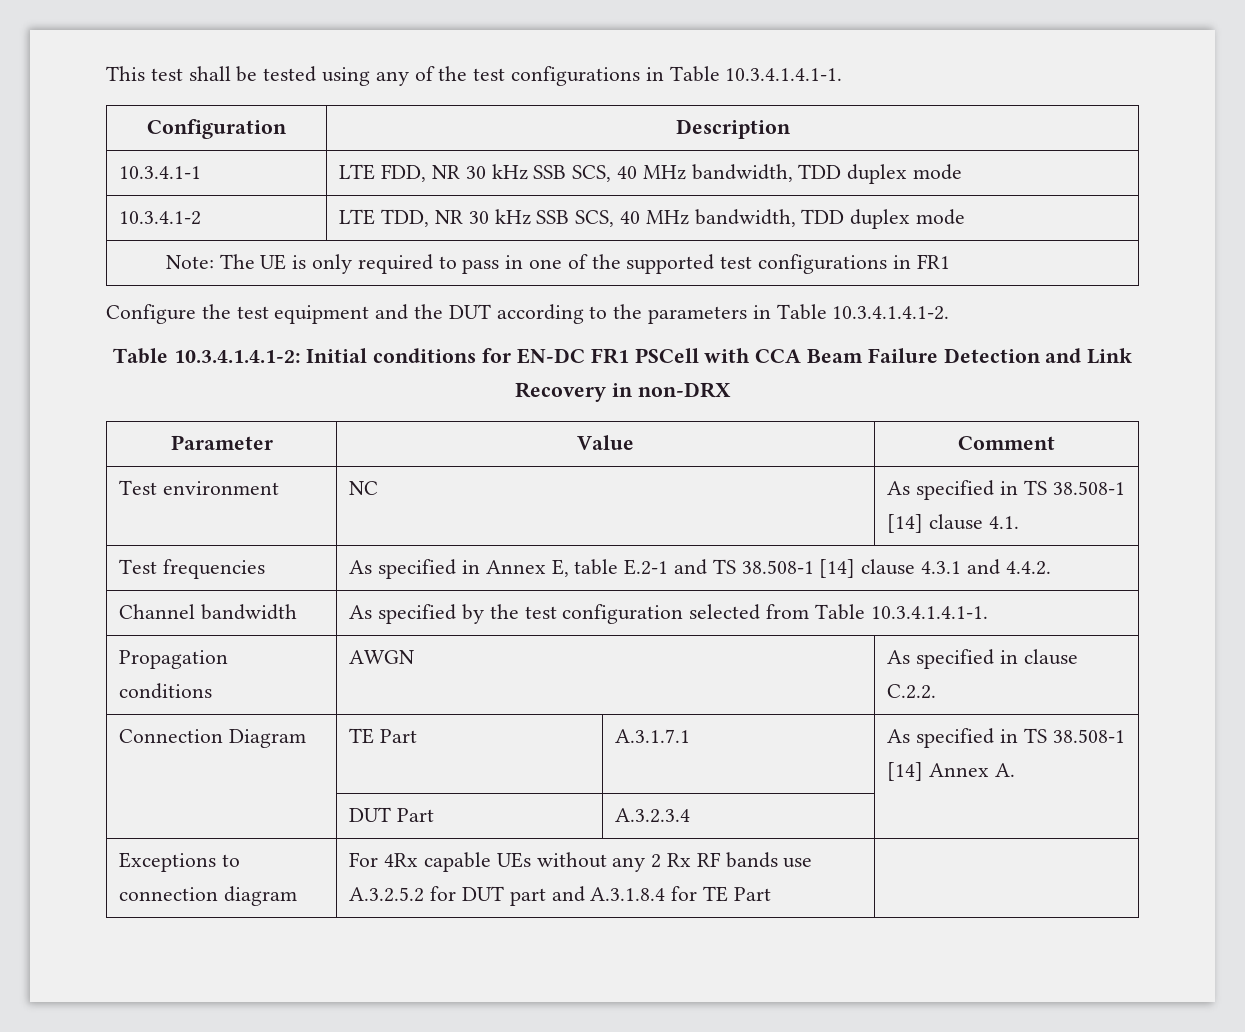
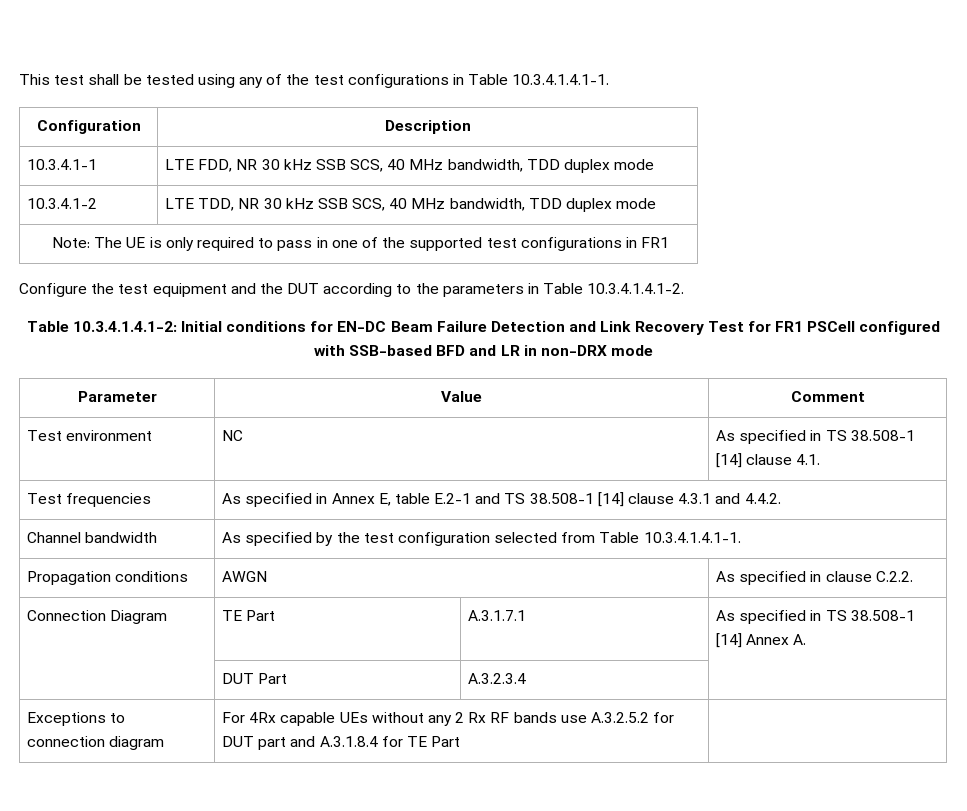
- Table 10.3.4.1.4.1-2: Initial conditions for EN-DC FR1 PSCell with CCA Beam Failure Detection and Link Recovery in non-DRX
+ Table 10.3.4.1.4.1-2: Initial conditions for EN-DC Beam Failure Detection and Link Recovery Test for FR1 PSCell configured with SSB-based BFD and LR in non-DRX mode

